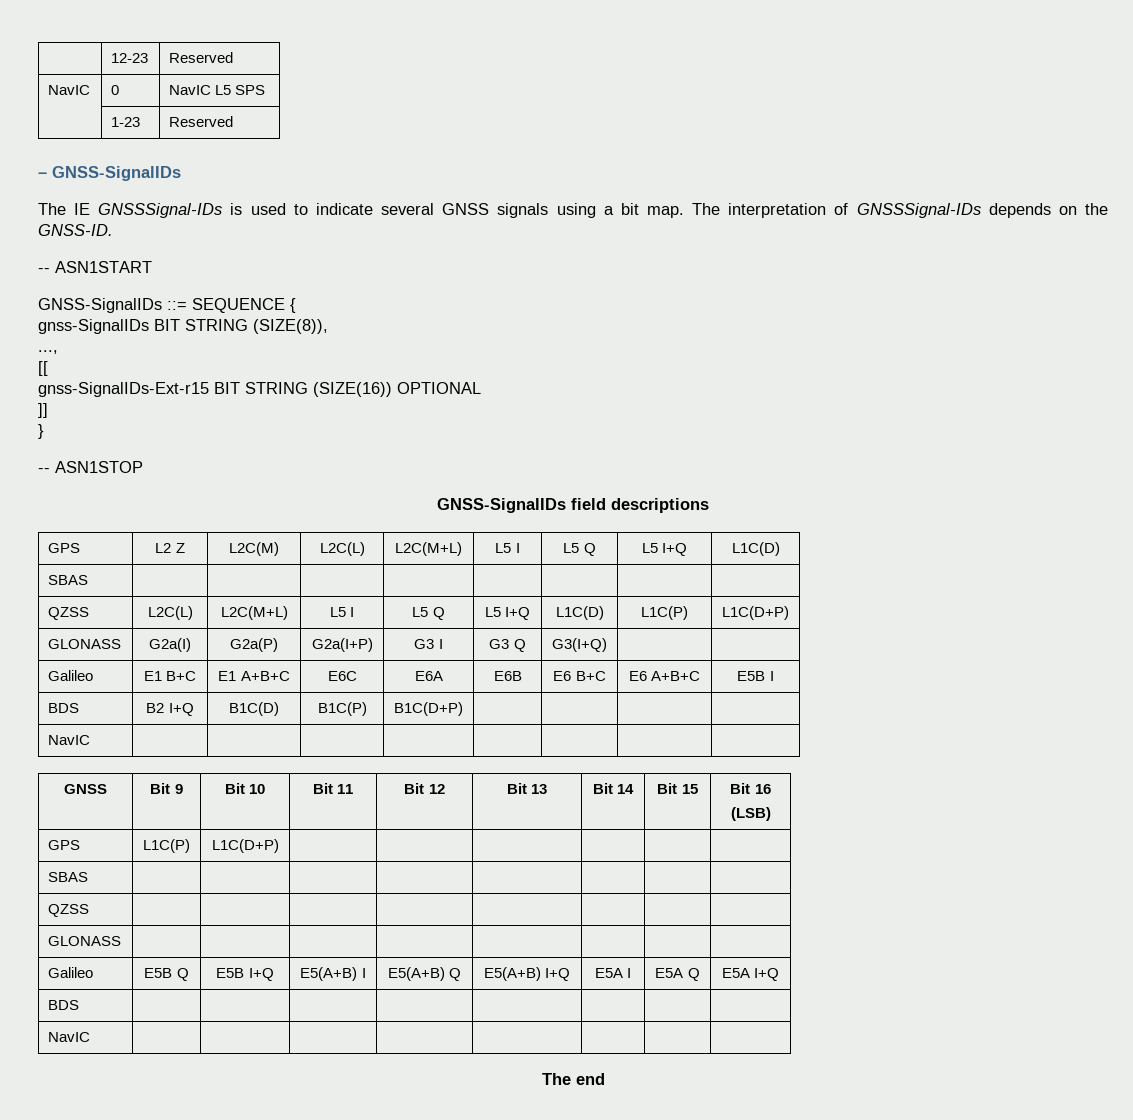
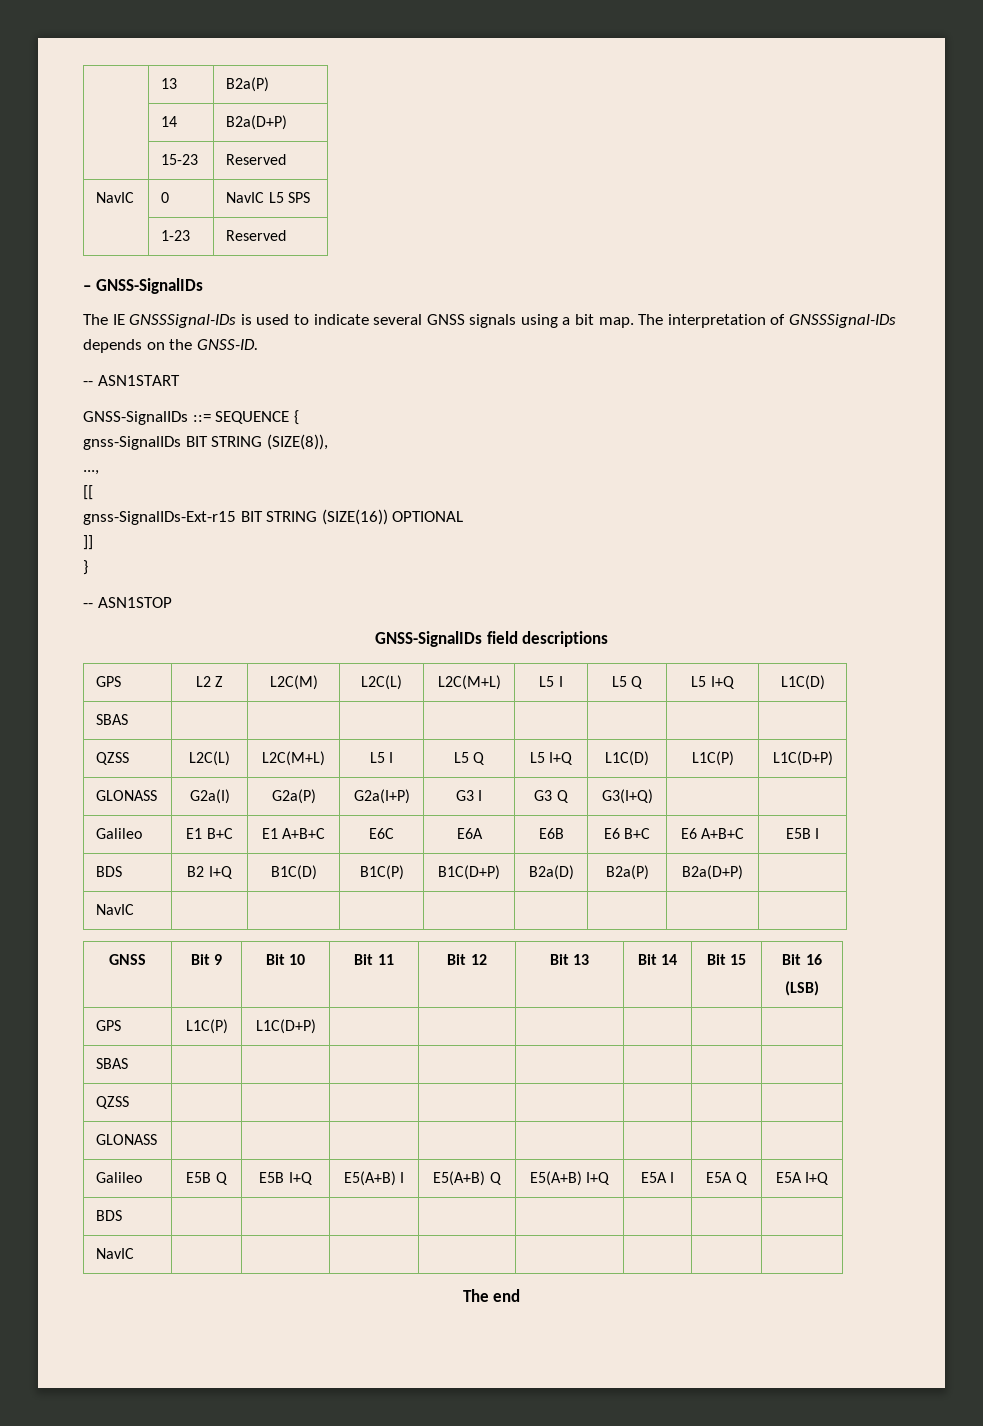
- | 12-23 | Reserved
+ | 13 | B2a(P)
+ | 14 | B2a(D+P)
+ | 15-23 | Reserved
- BDS | B2 I+Q | B1C(D) | B1C(P) | B1C(D+P) | | | |
+ BDS | B2 I+Q | B1C(D) | B1C(P) | B1C(D+P) | B2a(D) | B2a(P) | B2a(D+P) |

